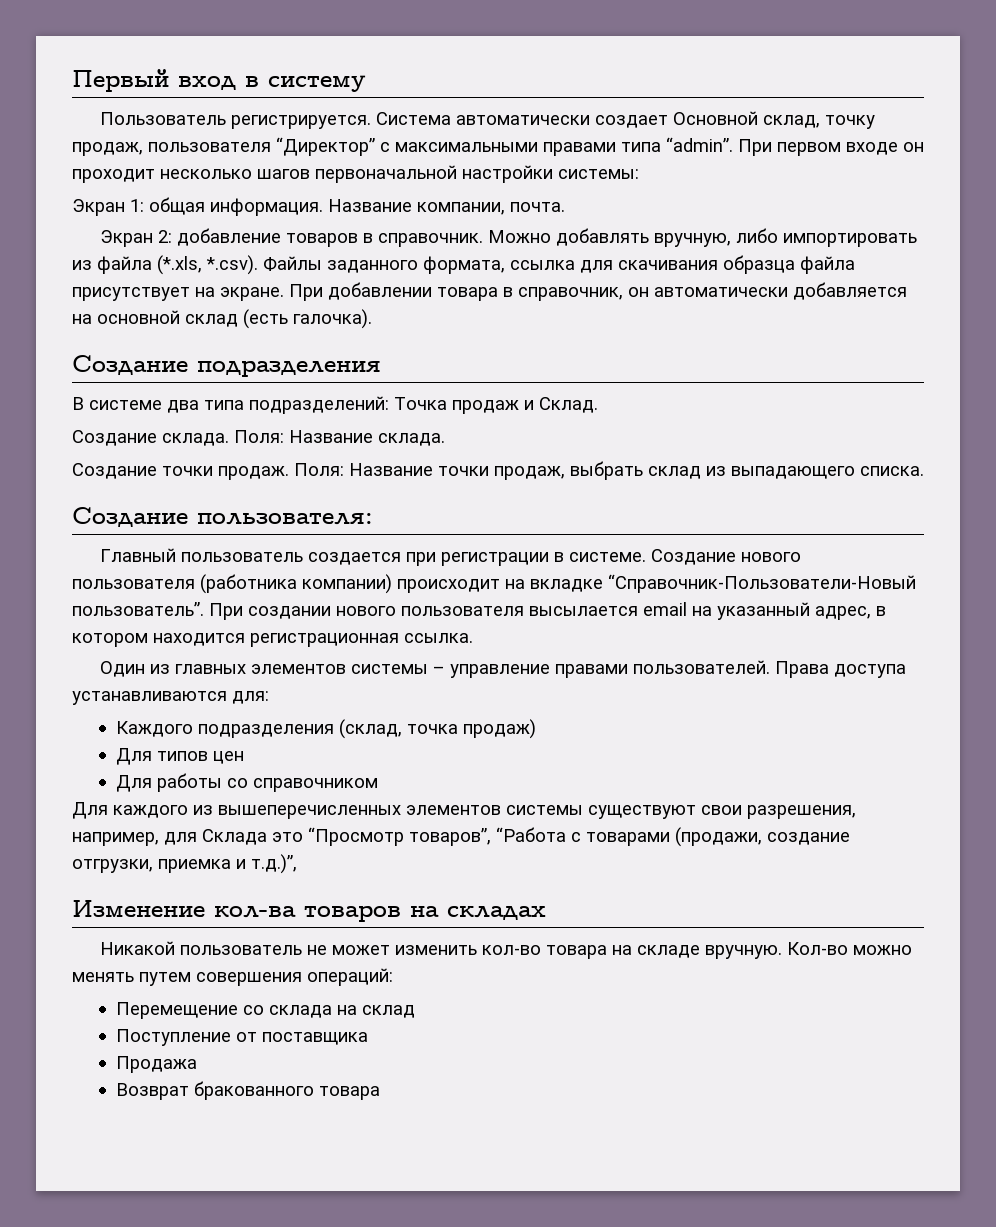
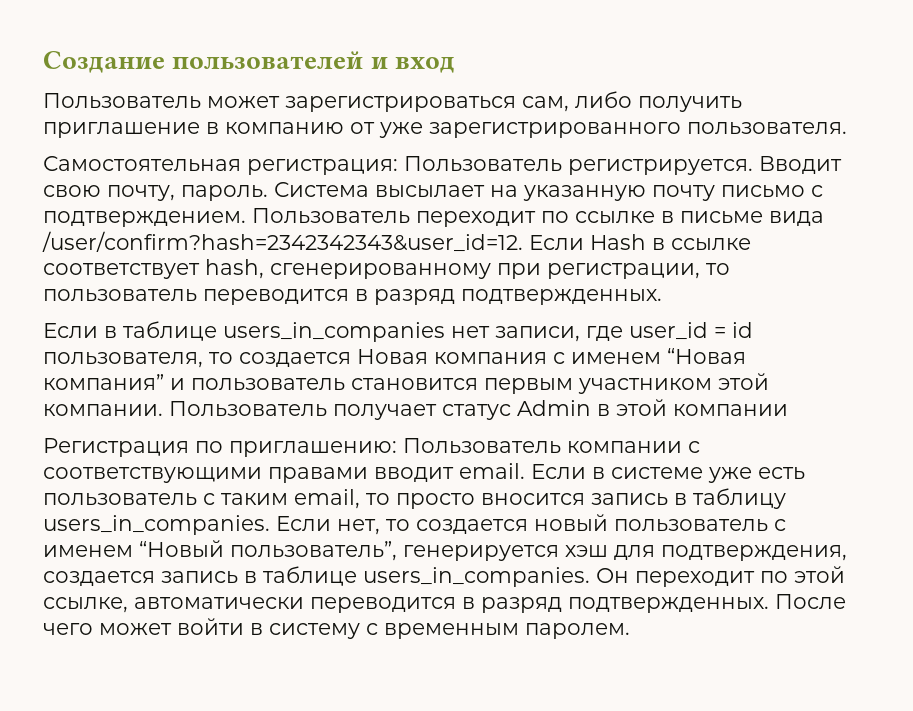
- Первый вход в систему
- Пользователь регистрируется. Система автоматически создает Основной склад, точку продаж, пользователя “Директор” с максимальными правами типа “admin”. При первом входе он проходит несколько шагов первоначальной настройки системы:
- Экран 1: общая информация. Название компании, почта.
- Экран 2: добавление товаров в справочник. Можно добавлять вручную, либо импортировать из файла (*.xls, *.csv). Файлы заданного формата, ссылка для скачивания образца файла присутствует на экране. При добавлении товара в справочник, он автоматически добавляется на основной склад (есть галочка).
- Создание подразделения
- В системе два типа подразделений: Точка продаж и Склад.
- Создание склада. Поля: Название склада.
- Создание точки продаж. Поля: Название точки продаж, выбрать склад из выпадающего списка.
- Создание пользователя:
- Главный пользователь создается при регистрации в системе. Создание нового пользователя (работника компании) происходит на вкладке “Справочник-Пользователи-Новый пользователь”. При создании нового пользователя высылается email на указанный адрес, в котором находится регистрационная ссылка.
- Один из главных элементов системы – управление правами пользователей. Права доступа устанавливаются для:
- Каждого подразделения (склад, точка продаж)
- Для типов цен
- Для работы со справочником
- Для каждого из вышеперечисленных элементов системы существуют свои разрешения, например, для Склада это “Просмотр товаров”, “Работа с товарами (продажи, создание отгрузки, приемка и т.д.)”,
- Изменение кол-ва товаров на складах
- Никакой пользователь не может изменить кол-во товара на складе вручную. Кол-во можно менять путем совершения операций:
- Перемещение со склада на склад
- Поступление от поставщика
- Продажа
- Возврат бракованного товара
+ Создание пользователей и вход
+ Пользователь может зарегистрироваться сам, либо получить приглашение в компанию от уже зарегистрированного пользователя.
+ Самостоятельная регистрация: Пользователь регистрируется. Вводит свою почту, пароль. Система высылает на указанную почту письмо с подтверждением. Пользователь переходит по ссылке в письме вида /user/confirm?hash=2342342343&user_id=12. Если Hash в ссылке соответствует hash, сгенерированному при регистрации, то пользователь переводится в разряд подтвержденных.
+ Если в таблице users_in_companies нет записи, где user_id = id пользователя, то создается Новая компания с именем “Новая компания” и пользователь становится первым участником этой компании. Пользователь получает статус Admin в этой компании
+ Регистрация по приглашению: Пользователь компании с соответствующими правами вводит email. Если в системе уже есть пользователь с таким email, то просто вносится запись в таблицу users_in_companies. Если нет, то создается новый пользователь с именем “Новый пользователь”, генерируется хэш для подтверждения, создается запись в таблице users_in_companies. Он переходит по этой ссылке, автоматически переводится в разряд подтвержденных. После чего может войти в систему с временным паролем.

